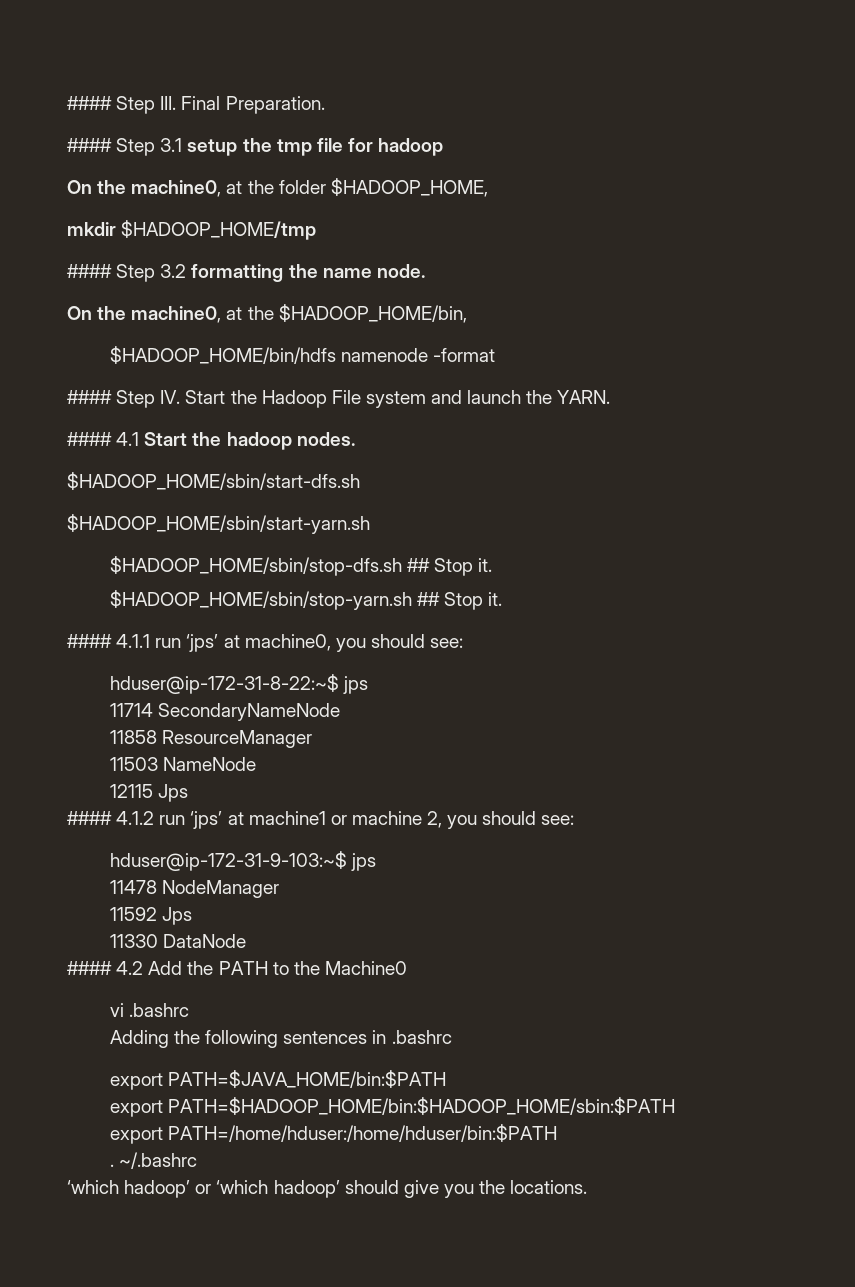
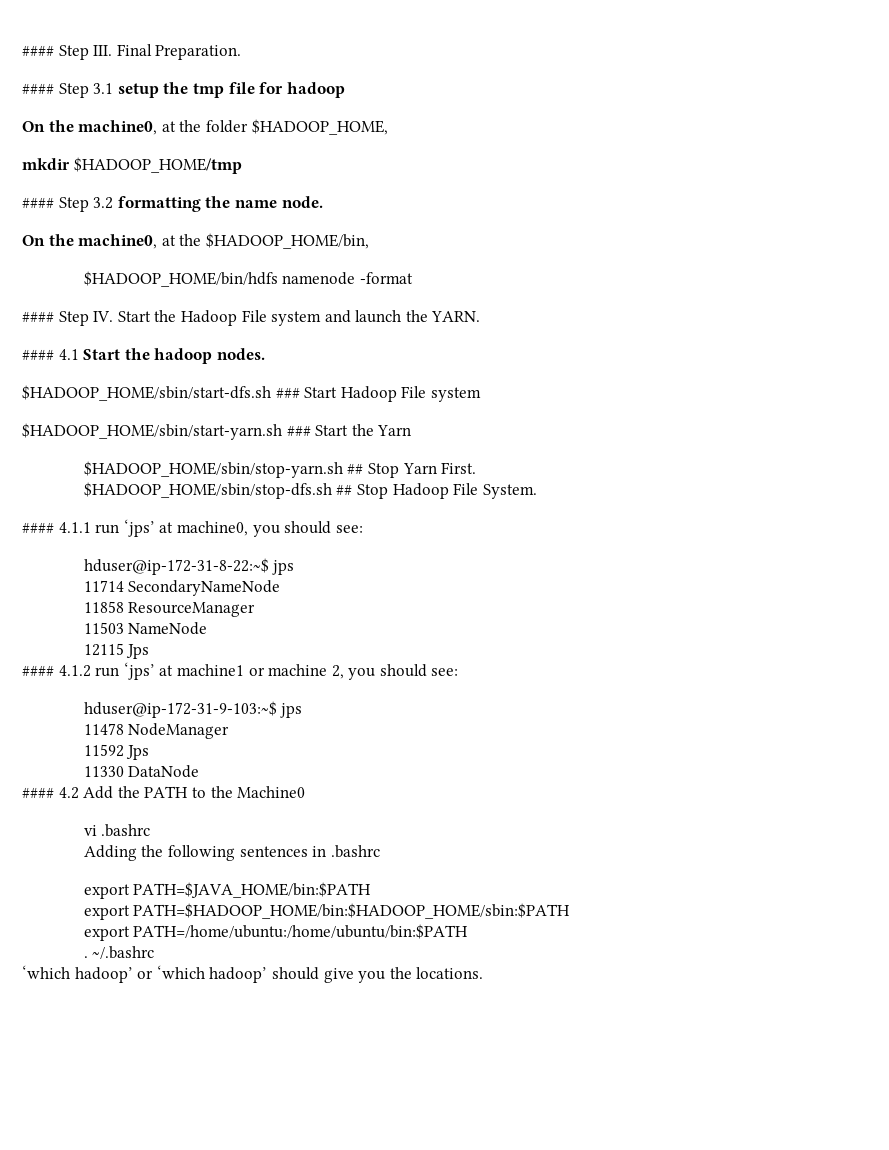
- $HADOOP_HOME/sbin/start-dfs.sh
- $HADOOP_HOME/sbin/start-yarn.sh
- $HADOOP_HOME/sbin/stop-dfs.sh ## Stop it.
- $HADOOP_HOME/sbin/stop-yarn.sh ## Stop it.
+ $HADOOP_HOME/sbin/start-dfs.sh ### Start Hadoop File system
+ $HADOOP_HOME/sbin/start-yarn.sh ### Start the Yarn
+ $HADOOP_HOME/sbin/stop-yarn.sh ## Stop Yarn First.
+ $HADOOP_HOME/sbin/stop-dfs.sh ## Stop Hadoop File System.
- export PATH=/home/hduser:/home/hduser/bin:$PATH
+ export PATH=/home/ubuntu:/home/ubuntu/bin:$PATH

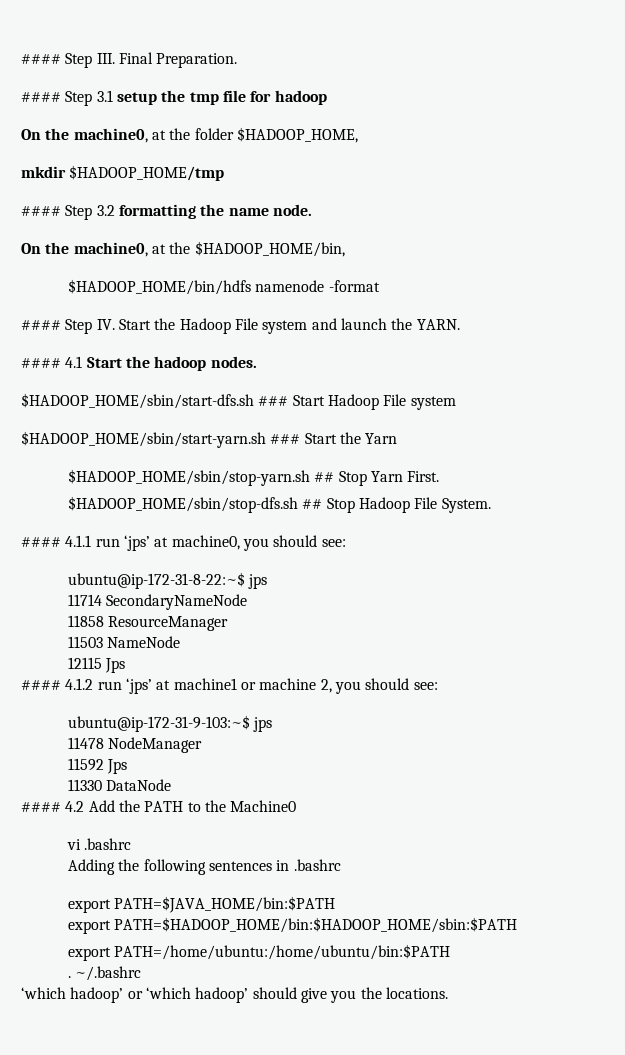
- hduser@ip-172-31-8-22:~$ jps
+ ubuntu@ip-172-31-8-22:~$ jps
- hduser@ip-172-31-9-103:~$ jps
+ ubuntu@ip-172-31-9-103:~$ jps

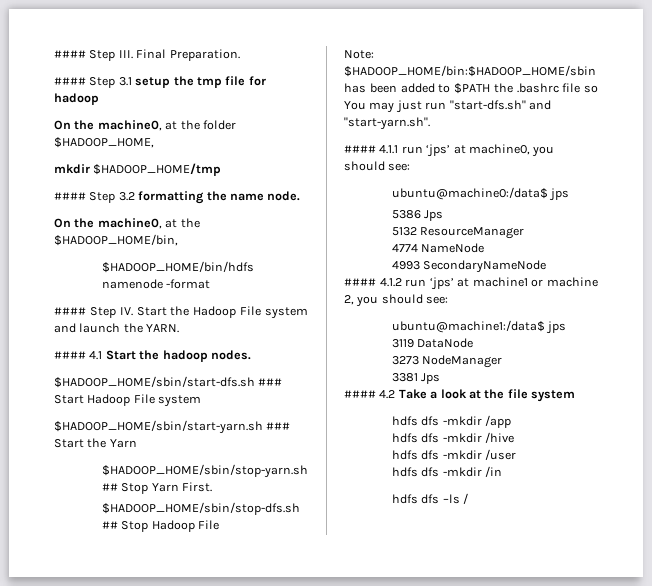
- $HADOOP_HOME/sbin/stop-dfs.sh ## Stop Hadoop File System.
+ $HADOOP_HOME/sbin/stop-dfs.sh ## Stop Hadoop File
+ Note: $HADOOP_HOME/bin:$HADOOP_HOME/sbin has been added to $PATH the .bashrc file so You may just run "start-dfs.sh" and "start-yarn.sh".
- ubuntu@ip-172-31-8-22:~$ jps
- 11714 SecondaryNameNode
- 11858 ResourceManager
+ ubuntu@machine0:/data$ jps
+ 5386 Jps
+ 5132 ResourceManager
- 11503 NameNode
+ 4774 NameNode
- 12115 Jps
+ 4993 SecondaryNameNode
- ubuntu@ip-172-31-9-103:~$ jps
- 11478 NodeManager
+ ubuntu@machine1:/data$ jps
+ 3119 DataNode
+ 3273 NodeManager
- 11592 Jps
- 11330 DataNode
+ 3381 Jps
- #### 4.2 Add the PATH to the Machine0
- vi .bashrc
- Adding the following sentences in .bashrc
- export PATH=$JAVA_HOME/bin:$PATH
- export PATH=$HADOOP_HOME/bin:$HADOOP_HOME/sbin:$PATH
- export PATH=/home/ubuntu:/home/ubuntu/bin:$PATH
- . ~/.bashrc
- ‘which hadoop’ or ‘which hadoop’ should give you the locations.
+ #### 4.2 Take a look at the file system
+ hdfs dfs -mkdir /app
+ hdfs dfs -mkdir /hive
+ hdfs dfs -mkdir /user
+ hdfs dfs -mkdir /in
+ hdfs dfs –ls /

